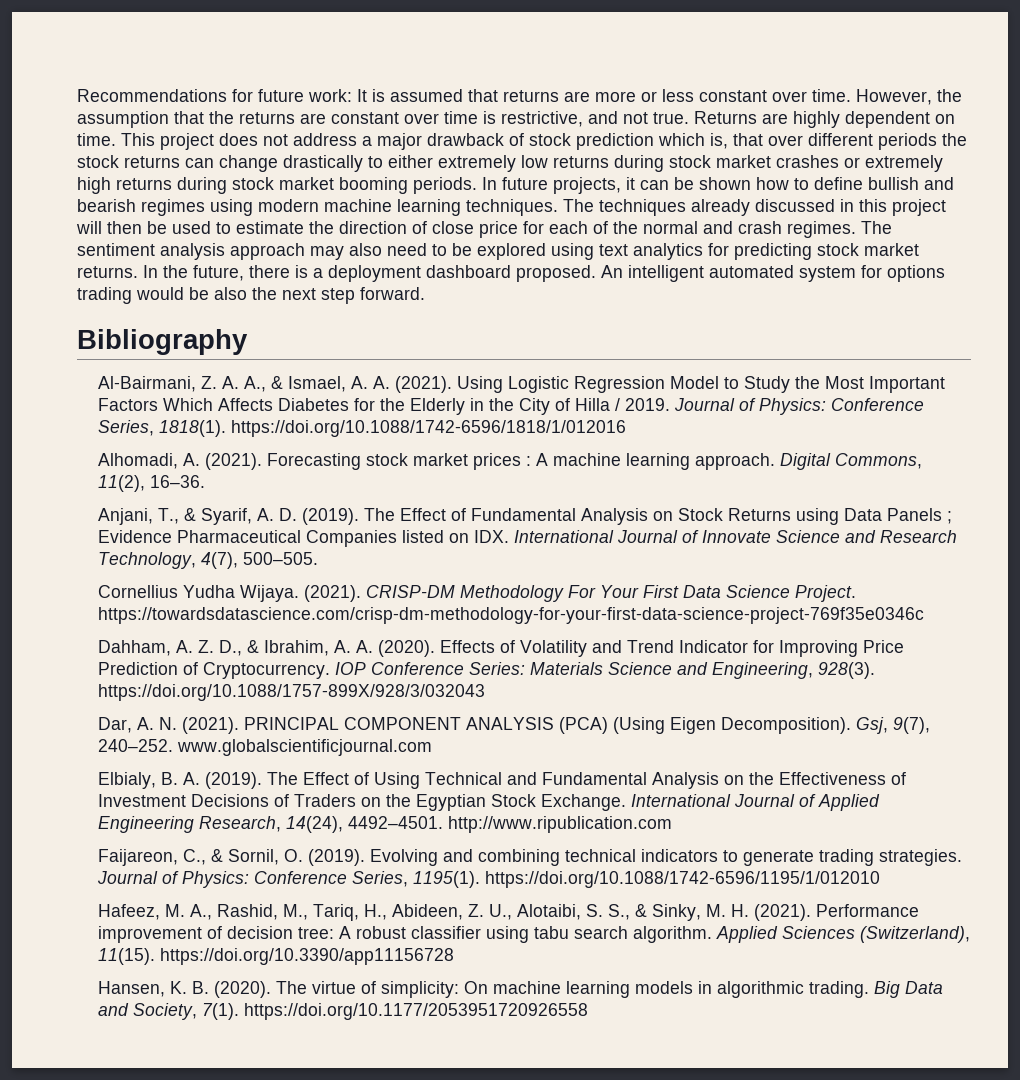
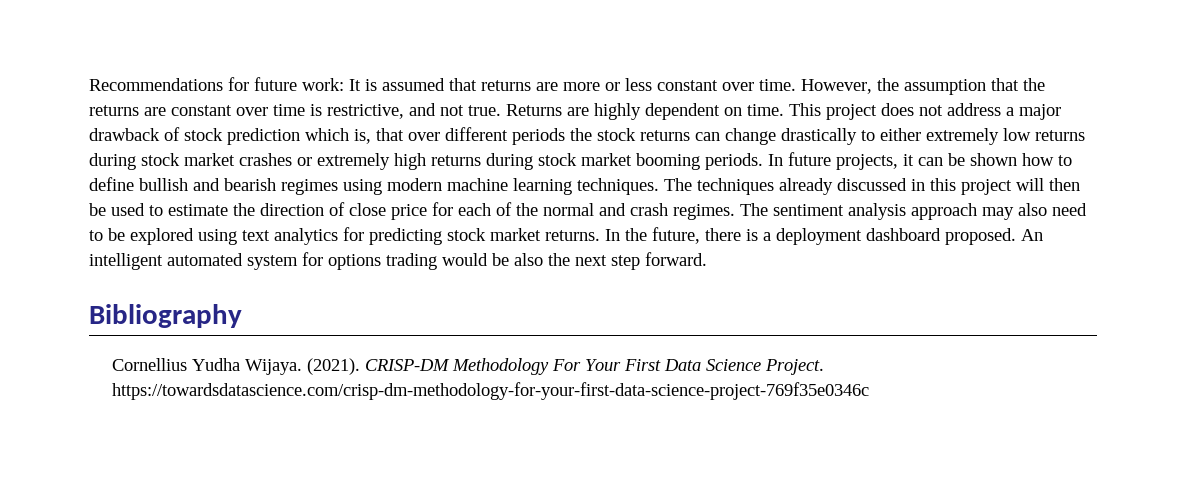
- Al-Bairmani, Z. A. A., & Ismael, A. A. (2021). Using Logistic Regression Model to Study the Most Important Factors Which Affects Diabetes for the Elderly in the City of Hilla / 2019. Journal of Physics: Conference Series, 1818(1). https://doi.org/10.1088/1742-6596/1818/1/012016
- Alhomadi, A. (2021). Forecasting stock market prices : A machine learning approach. Digital Commons, 11(2), 16–36.
- Anjani, T., & Syarif, A. D. (2019). The Effect of Fundamental Analysis on Stock Returns using Data Panels ; Evidence Pharmaceutical Companies listed on IDX. International Journal of Innovate Science and Research Technology, 4(7), 500–505.
- Dahham, A. Z. D., & Ibrahim, A. A. (2020). Effects of Volatility and Trend Indicator for Improving Price Prediction of Cryptocurrency. IOP Conference Series: Materials Science and Engineering, 928(3). https://doi.org/10.1088/1757-899X/928/3/032043
- Dar, A. N. (2021). PRINCIPAL COMPONENT ANALYSIS (PCA) (Using Eigen Decomposition). Gsj, 9(7), 240–252. www.globalscientificjournal.com
- Elbialy, B. A. (2019). The Effect of Using Technical and Fundamental Analysis on the Effectiveness of Investment Decisions of Traders on the Egyptian Stock Exchange. International Journal of Applied Engineering Research, 14(24), 4492–4501. http://www.ripublication.com
- Faijareon, C., & Sornil, O. (2019). Evolving and combining technical indicators to generate trading strategies. Journal of Physics: Conference Series, 1195(1). https://doi.org/10.1088/1742-6596/1195/1/012010
- Hafeez, M. A., Rashid, M., Tariq, H., Abideen, Z. U., Alotaibi, S. S., & Sinky, M. H. (2021). Performance improvement of decision tree: A robust classifier using tabu search algorithm. Applied Sciences (Switzerland), 11(15). https://doi.org/10.3390/app11156728
- Hansen, K. B. (2020). The virtue of simplicity: On machine learning models in algorithmic trading. Big Data and Society, 7(1). https://doi.org/10.1177/2053951720926558

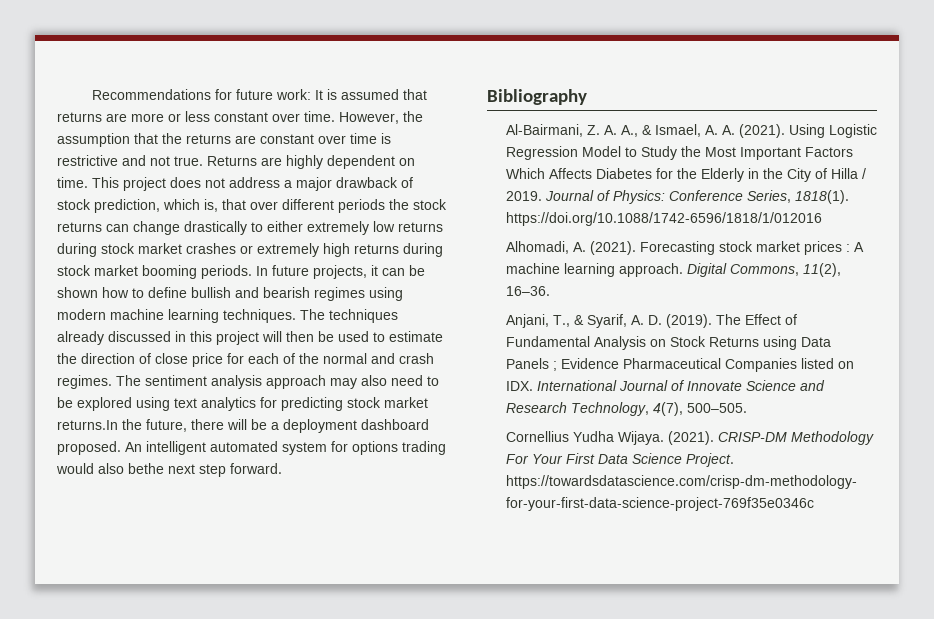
- However, the assumption that the returns are constant over time is restrictive, and not true.
+ However, the assumption that the returns are constant over time is restrictive and not true.
- This project does not address a major drawback of stock prediction which is, that over different periods the stock returns can change drastically to either extremely low returns during stock market crashes or extremely high returns during stock market booming periods.
+ This project does not address a major drawback of stock prediction, which is, that over different periods the stock returns can change drastically to either extremely low returns during stock market crashes or extremely high returns during stock market booming periods.
- The sentiment analysis approach may also need to be explored using text analytics for predicting stock market returns. In the future, there is a deployment dashboard proposed.
+ The sentiment analysis approach may also need to be explored using text analytics for predicting stock market returns.In the future, there will be a deployment dashboard proposed.
- An intelligent automated system for options trading would be also the next step forward.
+ An intelligent automated system for options trading would also bethe next step forward.
+ Al-Bairmani, Z. A. A., & Ismael, A. A. (2021). Using Logistic Regression Model to Study the Most Important Factors Which Affects Diabetes for the Elderly in the City of Hilla / 2019. Journal of Physics: Conference Series, 1818(1). https://doi.org/10.1088/1742-6596/1818/1/012016
+ Alhomadi, A. (2021). Forecasting stock market prices : A machine learning approach. Digital Commons, 11(2), 16–36.
+ Anjani, T., & Syarif, A. D. (2019). The Effect of Fundamental Analysis on Stock Returns using Data Panels ; Evidence Pharmaceutical Companies listed on IDX. International Journal of Innovate Science and Research Technology, 4(7), 500–505.

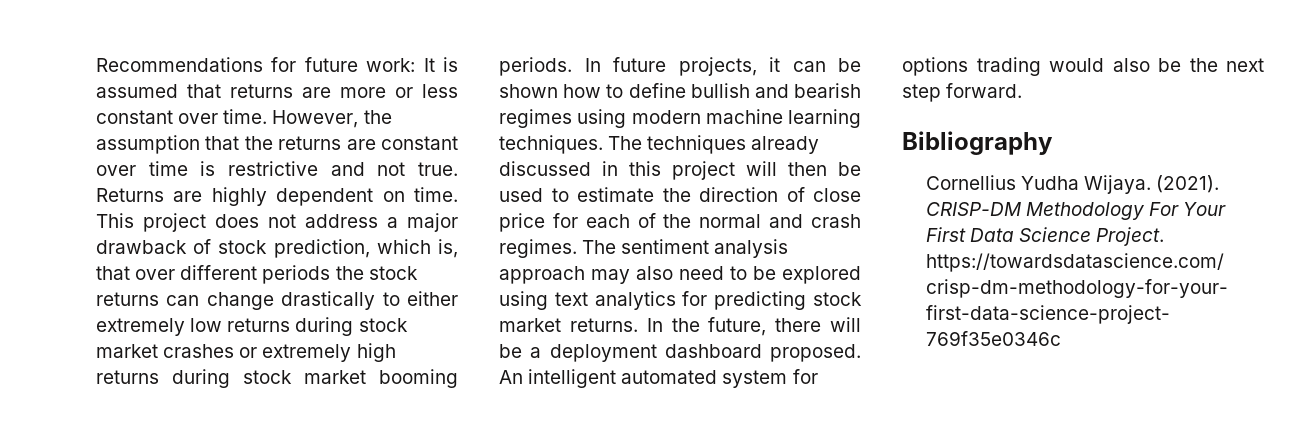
- The sentiment analysis approach may also need to be explored using text analytics for predicting stock market returns.In the future, there will be a deployment dashboard proposed.
+ The sentiment analysis approach may also need to be explored using text analytics for predicting stock market returns. In the future, there will be a deployment dashboard proposed.
- An intelligent automated system for options trading would also bethe next step forward.
+ An intelligent automated system for options trading would also be the next step forward.
- Al-Bairmani, Z. A. A., & Ismael, A. A. (2021). Using Logistic Regression Model to Study the Most Important Factors Which Affects Diabetes for the Elderly in the City of Hilla / 2019. Journal of Physics: Conference Series, 1818(1). https://doi.org/10.1088/1742-6596/1818/1/012016
- Alhomadi, A. (2021). Forecasting stock market prices : A machine learning approach. Digital Commons, 11(2), 16–36.
- Anjani, T., & Syarif, A. D. (2019). The Effect of Fundamental Analysis on Stock Returns using Data Panels ; Evidence Pharmaceutical Companies listed on IDX. International Journal of Innovate Science and Research Technology, 4(7), 500–505.

